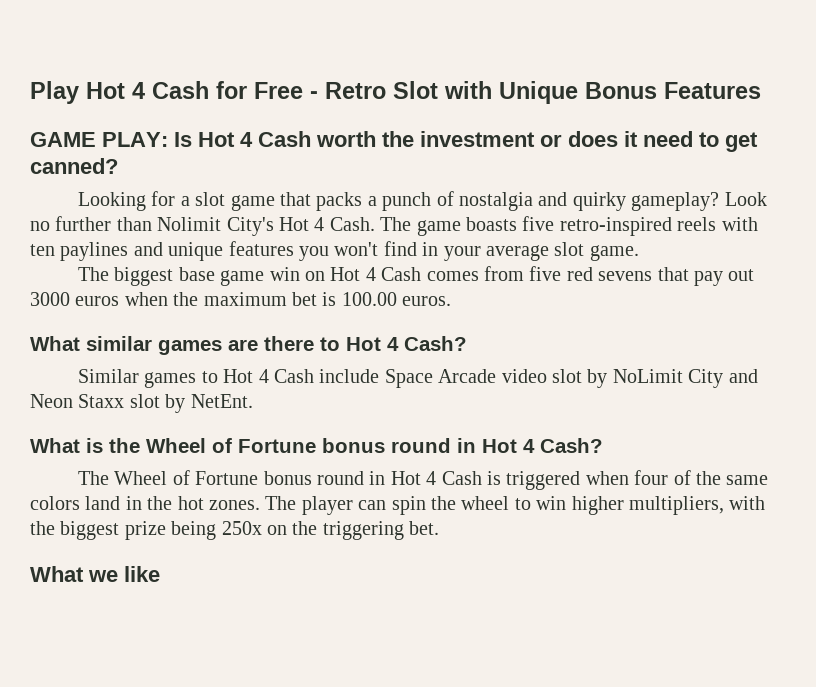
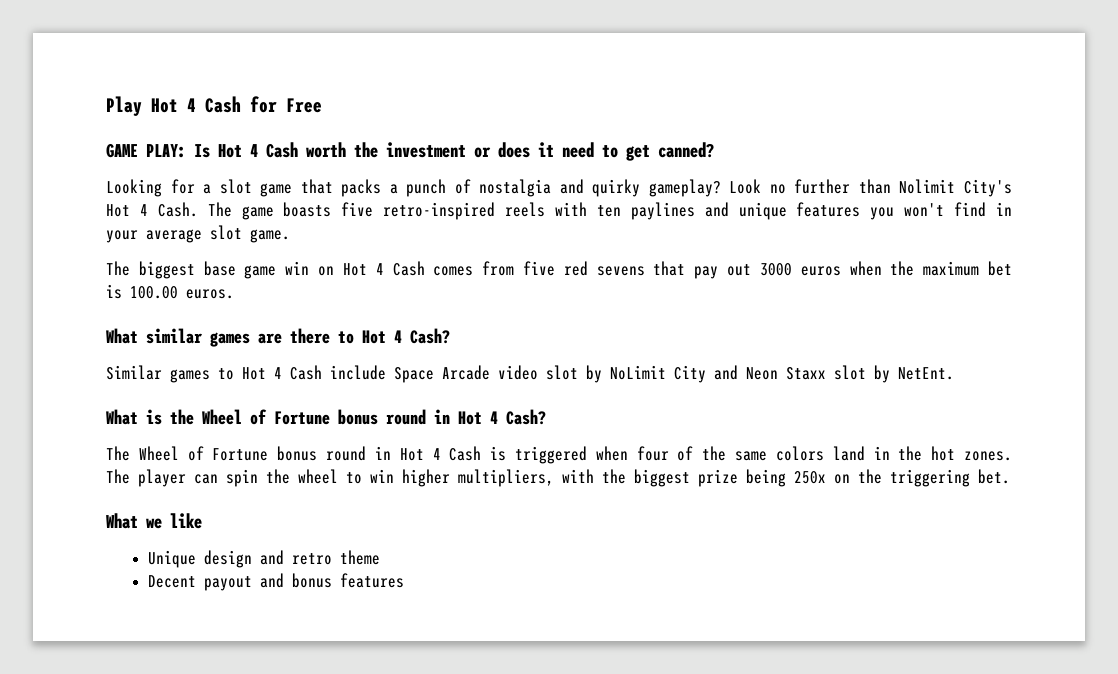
- Play Hot 4 Cash for Free - Retro Slot with Unique Bonus Features
+ Play Hot 4 Cash for Free
+ Unique design and retro theme
+ Decent payout and bonus features

